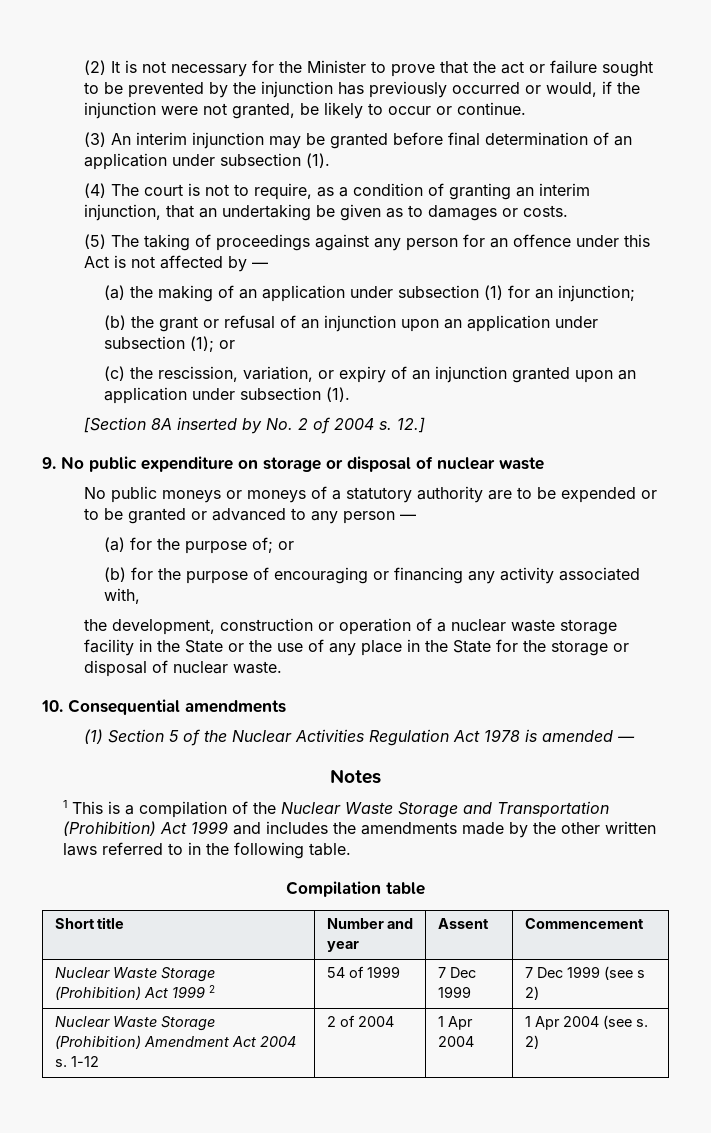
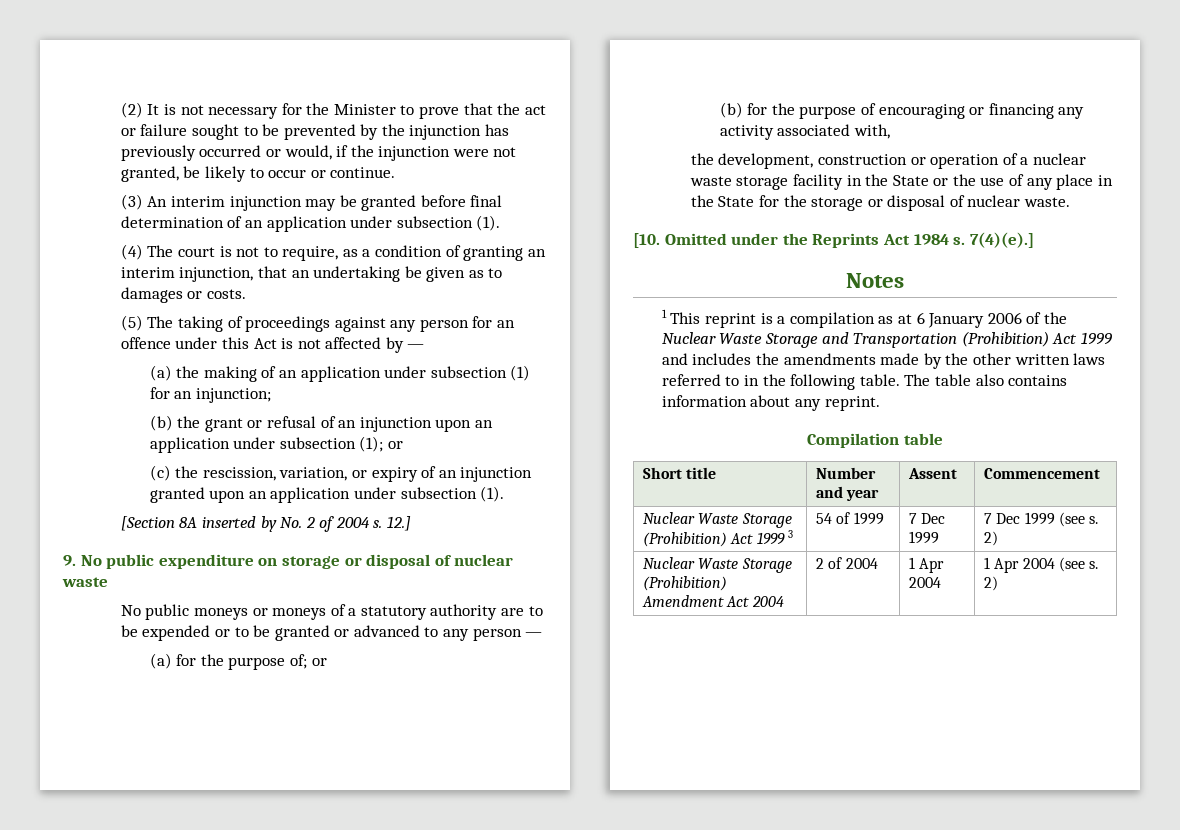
- 10. Consequential amendments
- (1) Section 5 of the Nuclear Activities Regulation Act 1978 is amended —
+ [10. Omitted under the Reprints Act 1984 s. 7(4)(e).]
- 1 This is a compilation of the Nuclear Waste Storage and Transportation (Prohibition) Act 1999 and includes the amendments made by the other written laws referred to in the following table.
+ 1 This reprint is a compilation as at 6 January 2006 of the Nuclear Waste Storage and Transportation (Prohibition) Act 1999 and includes the amendments made by the other written laws referred to in the following table. The table also contains information about any reprint.
- Nuclear Waste Storage (Prohibition) Act 1999 2 | 54 of 1999 | 7 Dec 1999 | 7 Dec 1999 (see s 2)
+ Nuclear Waste Storage (Prohibition) Act 1999 3 | 54 of 1999 | 7 Dec 1999 | 7 Dec 1999 (see s. 2)
- Nuclear Waste Storage (Prohibition) Amendment Act 2004 s. 1-12 | 2 of 2004 | 1 Apr 2004 | 1 Apr 2004 (see s. 2)
+ Nuclear Waste Storage (Prohibition) Amendment Act 2004 | 2 of 2004 | 1 Apr 2004 | 1 Apr 2004 (see s. 2)

